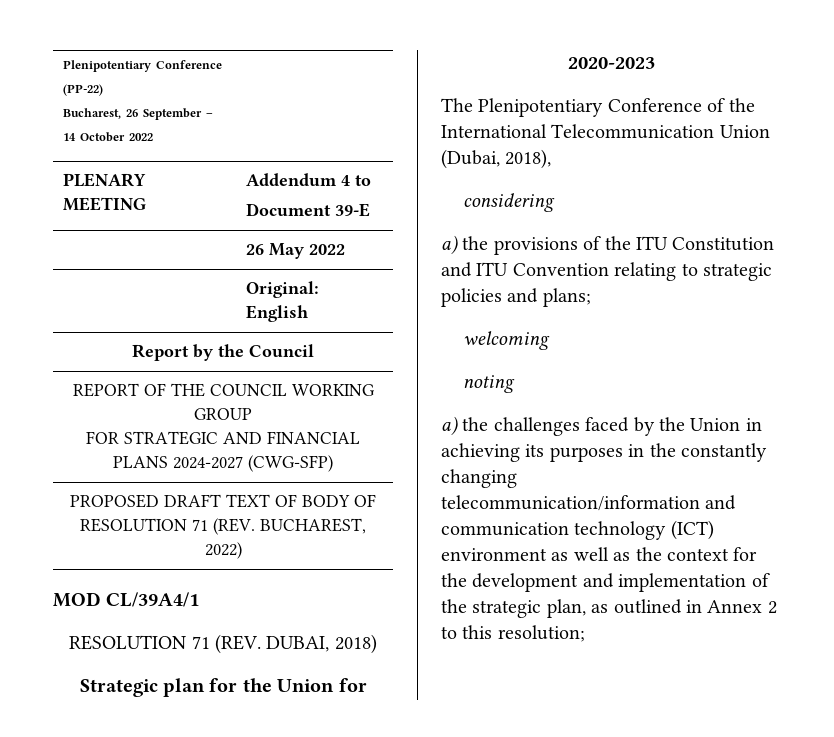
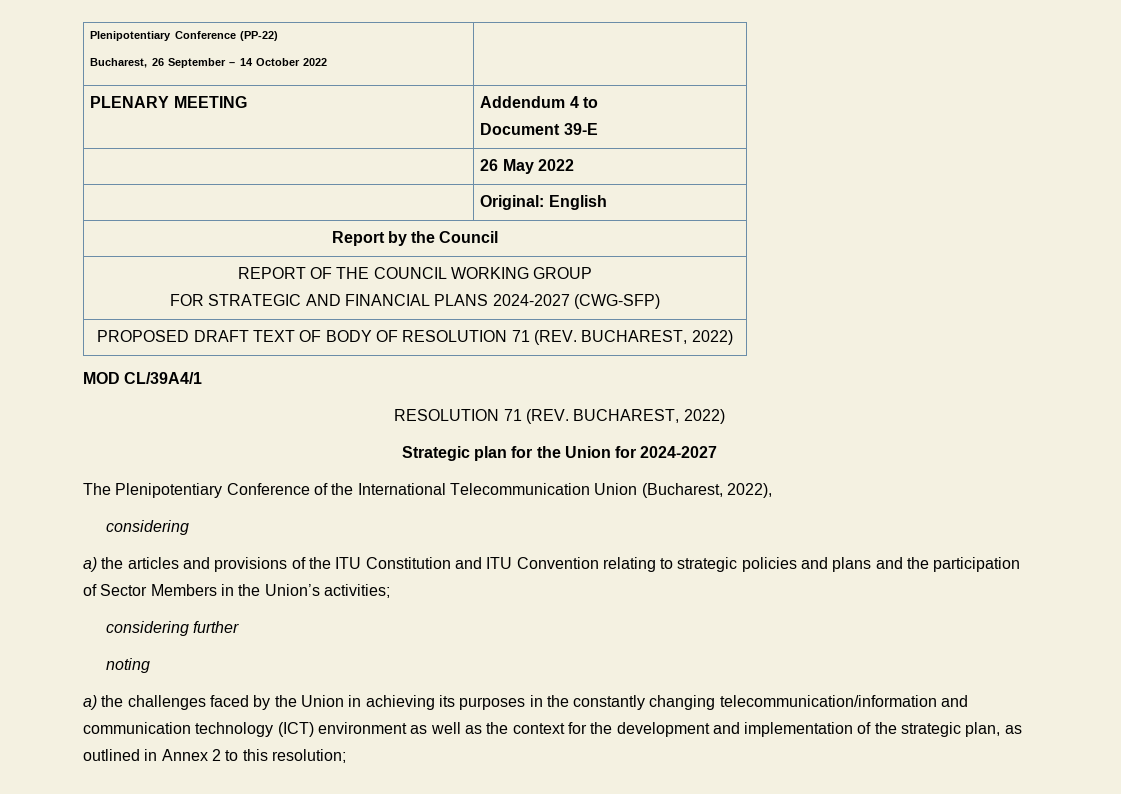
  MOD CL/39A4/1
- RESOLUTION 71 (REV. DUBAI, 2018)
+ RESOLUTION 71 (REV. BUCHAREST, 2022)
- Strategic plan for the Union for 2020-2023
+ Strategic plan for the Union for 2024-2027
- The Plenipotentiary Conference of the International Telecommunication Union (Dubai, 2018),
+ The Plenipotentiary Conference of the International Telecommunication Union (Bucharest, 2022),
- a) the provisions of the ITU Constitution and ITU Convention relating to strategic policies and plans;
- welcoming
+ a) the articles and provisions of the ITU Constitution and ITU Convention relating to strategic policies and plans and the participation of Sector Members in the Union’s activities;
+ considering further

